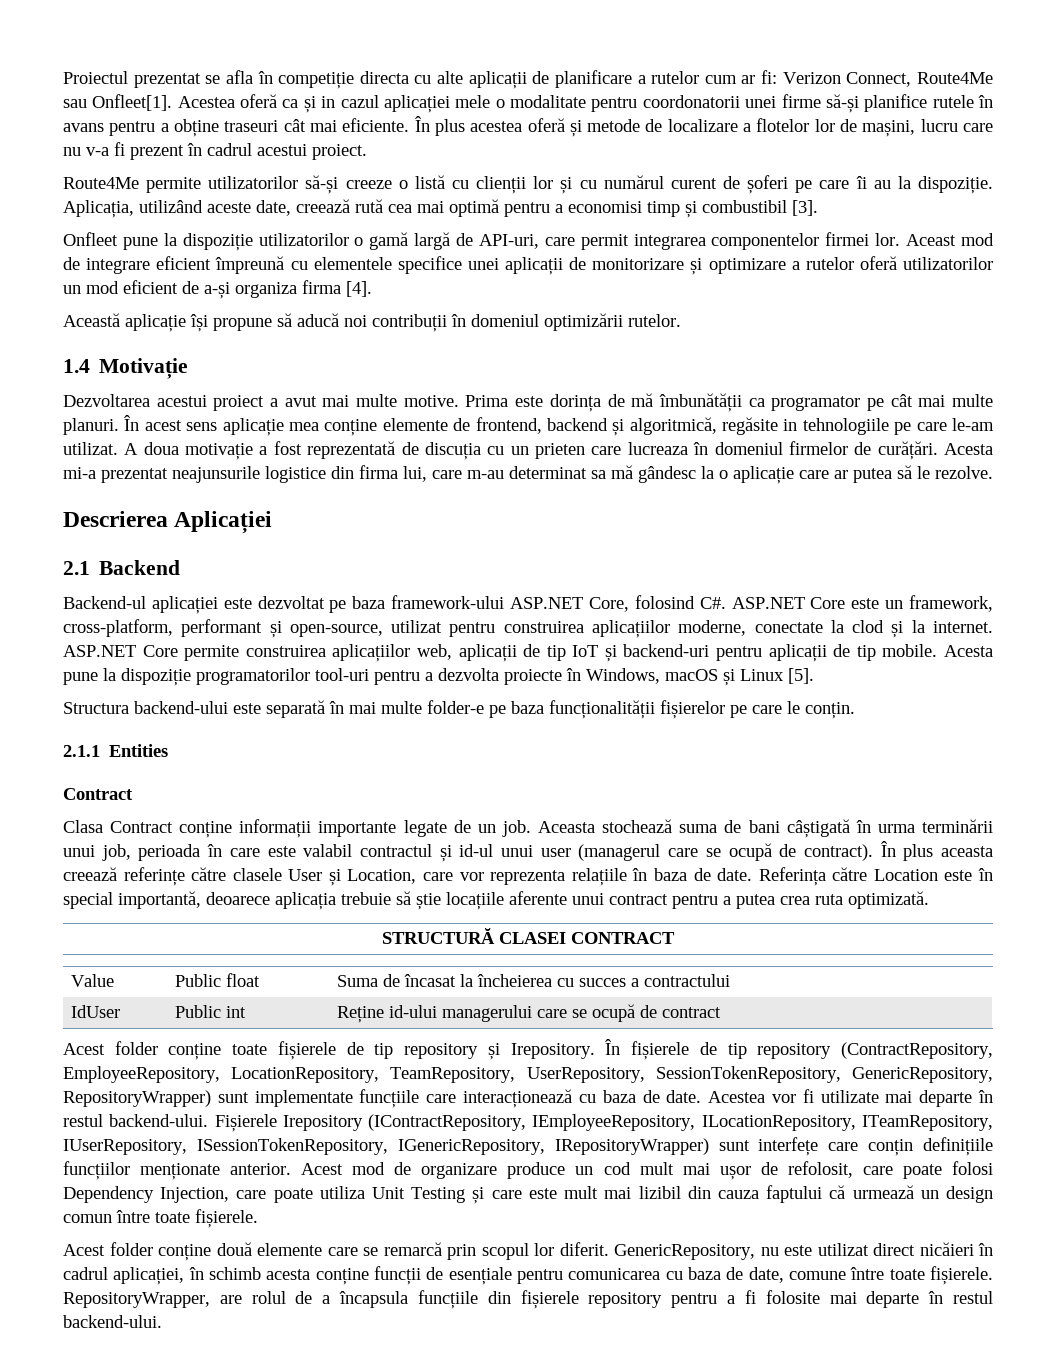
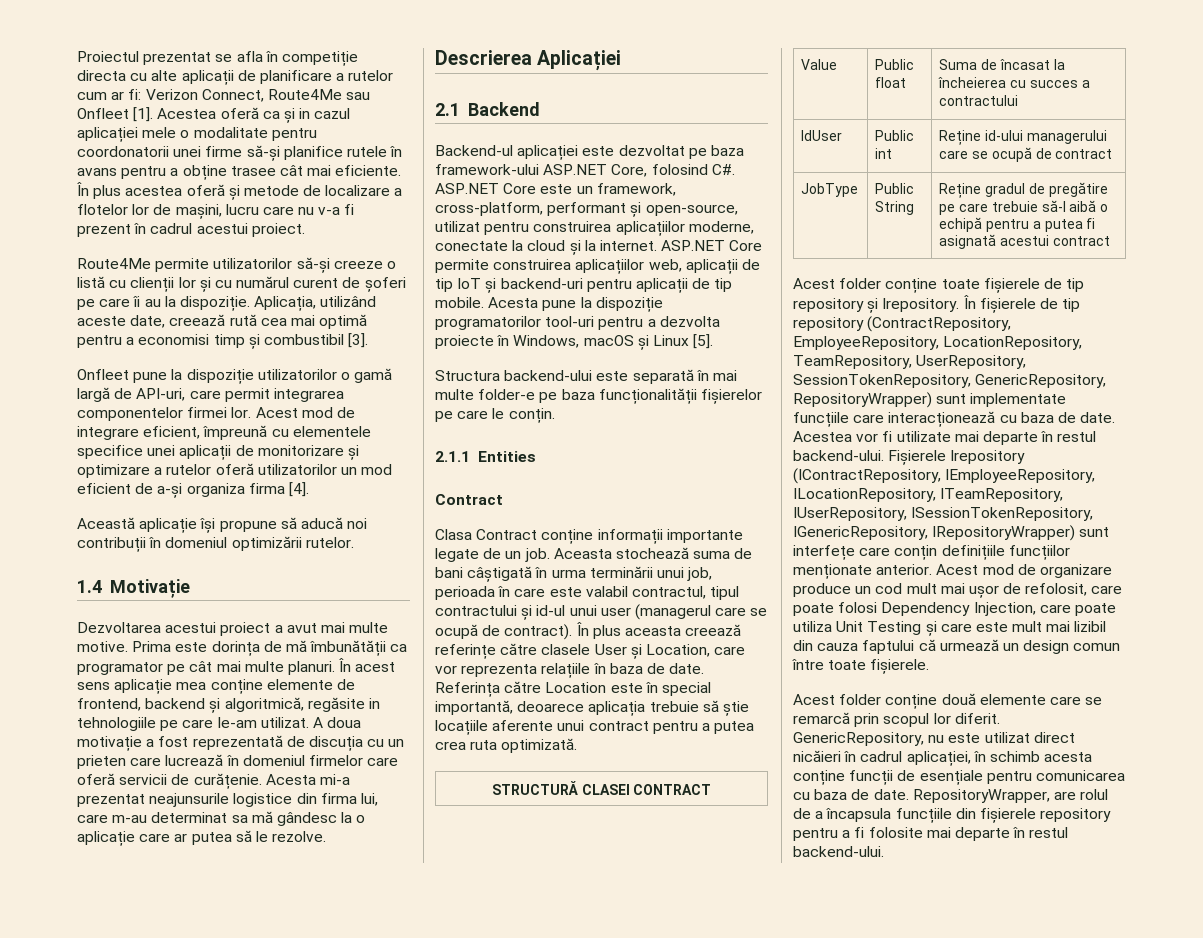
- Proiectul prezentat se afla în competiție directa cu alte aplicații de planificare a rutelor cum ar fi: Verizon Connect, Route4Me sau Onfleet[1].
+ Proiectul prezentat se afla în competiție directa cu alte aplicații de planificare a rutelor cum ar fi: Verizon Connect, Route4Me sau Onfleet [1].
- Acestea oferă ca și in cazul aplicației mele o modalitate pentru coordonatorii unei firme să-și planifice rutele în avans pentru a obține traseuri cât mai eficiente.
+ Acestea oferă ca și in cazul aplicației mele o modalitate pentru coordonatorii unei firme să-și planifice rutele în avans pentru a obține trasee cât mai eficiente.
- Aceast mod de integrare eficient împreună cu elementele specifice unei aplicații de monitorizare și optimizare a rutelor oferă utilizatorilor un mod eficient de a-și organiza firma [4].
+ Acest mod de integrare eficient, împreună cu elementele specifice unei aplicații de monitorizare și optimizare a rutelor oferă utilizatorilor un mod eficient de a-și organiza firma [4].
- A doua motivație a fost reprezentată de discuția cu un prieten care lucreaza în domeniul firmelor de curățări.
+ A doua motivație a fost reprezentată de discuția cu un prieten care lucrează în domeniul firmelor care oferă servicii de curățenie.
- Backend-ul aplicației este dezvoltat pe baza framework-ului ASP.NET Core, folosind C#. ASP.NET Core este un framework, cross-platform, performant și open-source, utilizat pentru construirea aplicațiilor moderne, conectate la clod și la internet.
+ Backend-ul aplicației este dezvoltat pe baza framework-ului ASP.NET Core, folosind C#. ASP.NET Core este un framework, cross-platform, performant și open-source, utilizat pentru construirea aplicațiilor moderne, conectate la cloud și la internet.
- Aceasta stochează suma de bani câștigată în urma terminării unui job, perioada în care este valabil contractul și id-ul unui user (managerul care se ocupă de contract).
+ Aceasta stochează suma de bani câștigată în urma terminării unui job, perioada în care este valabil contractul, tipul contractului și id-ul unui user (managerul care se ocupă de contract).
+ JobType | Public String | Reține gradul de pregătire pe care trebuie să-l aibă o echipă pentru a putea fi asignată acestui contract
- GenericRepository, nu este utilizat direct nicăieri în cadrul aplicației, în schimb acesta conține funcții de esențiale pentru comunicarea cu baza de date, comune între toate fișierele.
+ GenericRepository, nu este utilizat direct nicăieri în cadrul aplicației, în schimb acesta conține funcții de esențiale pentru comunicarea cu baza de date.

